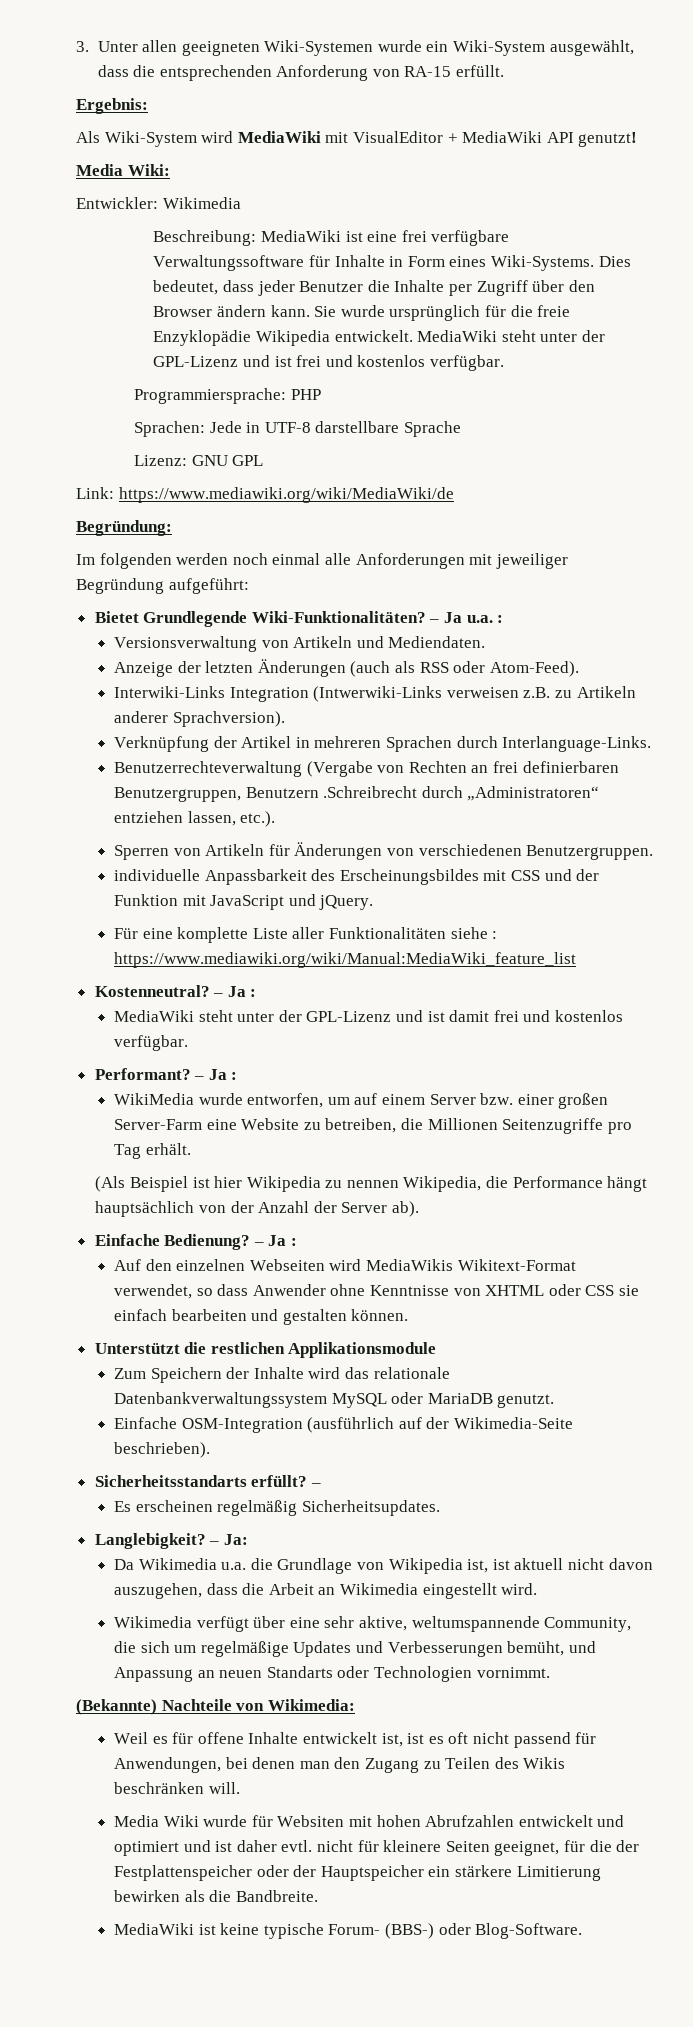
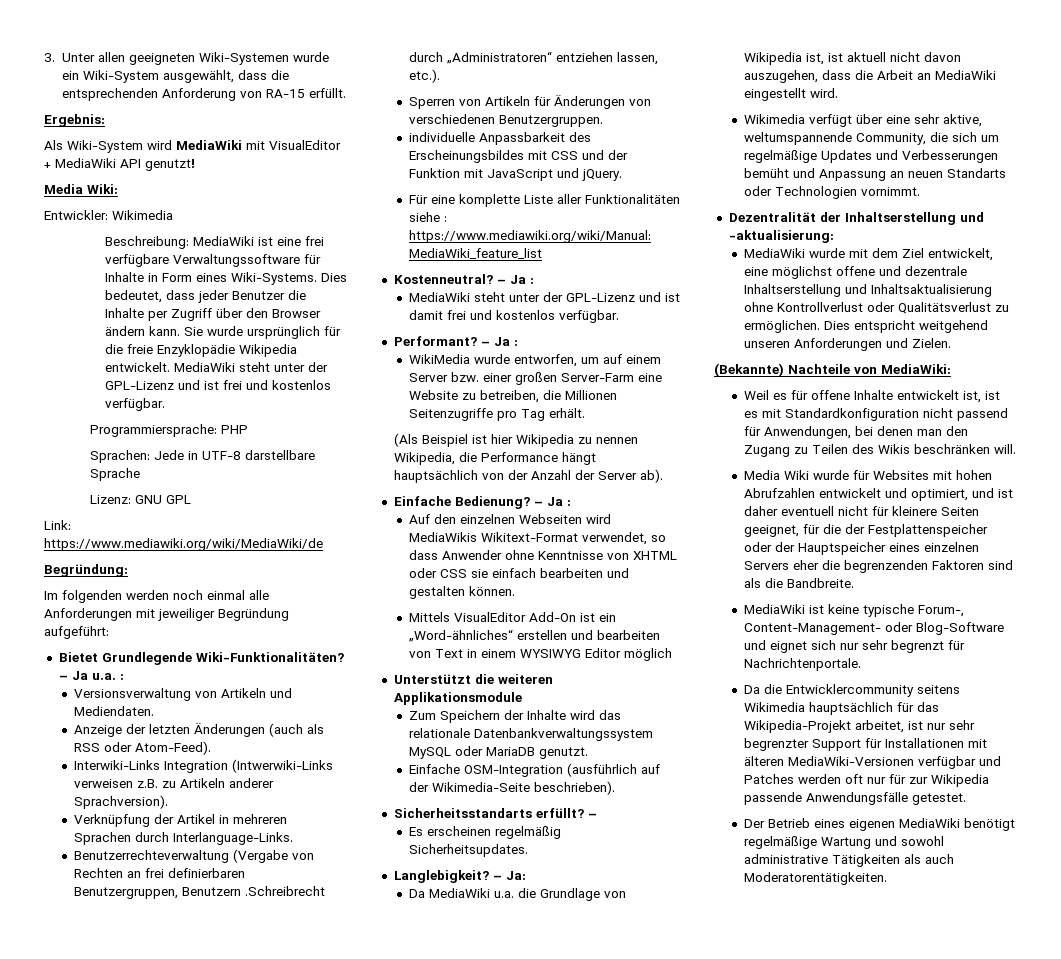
+ Mittels VisualEditor Add-On ist ein „Word-ähnliches“ erstellen und bearbeiten von Text in einem WYSIWYG Editor möglich
- Unterstützt die restlichen Applikationsmodule
+ Unterstützt die weiteren Applikationsmodule
- Da Wikimedia u.a. die Grundlage von Wikipedia ist, ist aktuell nicht davon auszugehen, dass die Arbeit an Wikimedia eingestellt wird.
+ Da MediaWiki u.a. die Grundlage von Wikipedia ist, ist aktuell nicht davon auszugehen, dass die Arbeit an MediaWiki eingestellt wird.
- Wikimedia verfügt über eine sehr aktive, weltumspannende Community, die sich um regelmäßige Updates und Verbesserungen bemüht, und Anpassung an neuen Standarts oder Technologien vornimmt.
+ Wikimedia verfügt über eine sehr aktive, weltumspannende Community, die sich um regelmäßige Updates und Verbesserungen bemüht und Anpassung an neuen Standarts oder Technologien vornimmt.
+ Dezentralität der Inhaltserstellung und -aktualisierung:
+ MediaWiki wurde mit dem Ziel entwickelt, eine möglichst offene und dezentrale Inhaltserstellung und Inhaltsaktualisierung ohne Kontrollverlust oder Qualitätsverlust zu ermöglichen. Dies entspricht weitgehend unseren Anforderungen und Zielen.
- (Bekannte) Nachteile von Wikimedia:
+ (Bekannte) Nachteile von MediaWiki:
- Weil es für offene Inhalte entwickelt ist, ist es oft nicht passend für Anwendungen, bei denen man den Zugang zu Teilen des Wikis beschränken will.
+ Weil es für offene Inhalte entwickelt ist, ist es mit Standardkonfiguration nicht passend für Anwendungen, bei denen man den Zugang zu Teilen des Wikis beschränken will.
- Media Wiki wurde für Websiten mit hohen Abrufzahlen entwickelt und optimiert und ist daher evtl. nicht für kleinere Seiten geeignet, für die der Festplattenspeicher oder der Hauptspeicher ein stärkere Limitierung bewirken als die Bandbreite.
+ Media Wiki wurde für Websites mit hohen Abrufzahlen entwickelt und optimiert, und ist daher eventuell nicht für kleinere Seiten geeignet, für die der Festplattenspeicher oder der Hauptspeicher eines einzelnen Servers eher die begrenzenden Faktoren sind als die Bandbreite.
- MediaWiki ist keine typische Forum- (BBS-) oder Blog-Software.
+ MediaWiki ist keine typische Forum-, Content-Management- oder Blog-Software und eignet sich nur sehr begrenzt für Nachrichtenportale.
+ Da die Entwicklercommunity seitens Wikimedia hauptsächlich für das Wikipedia-Projekt arbeitet, ist nur sehr begrenzter Support für Installationen mit älteren MediaWiki-Versionen verfügbar und Patches werden oft nur für zur Wikipedia passende Anwendungsfälle getestet.
+ Der Betrieb eines eigenen MediaWiki benötigt regelmäßige Wartung und sowohl administrative Tätigkeiten als auch Moderatorentätigkeiten.

